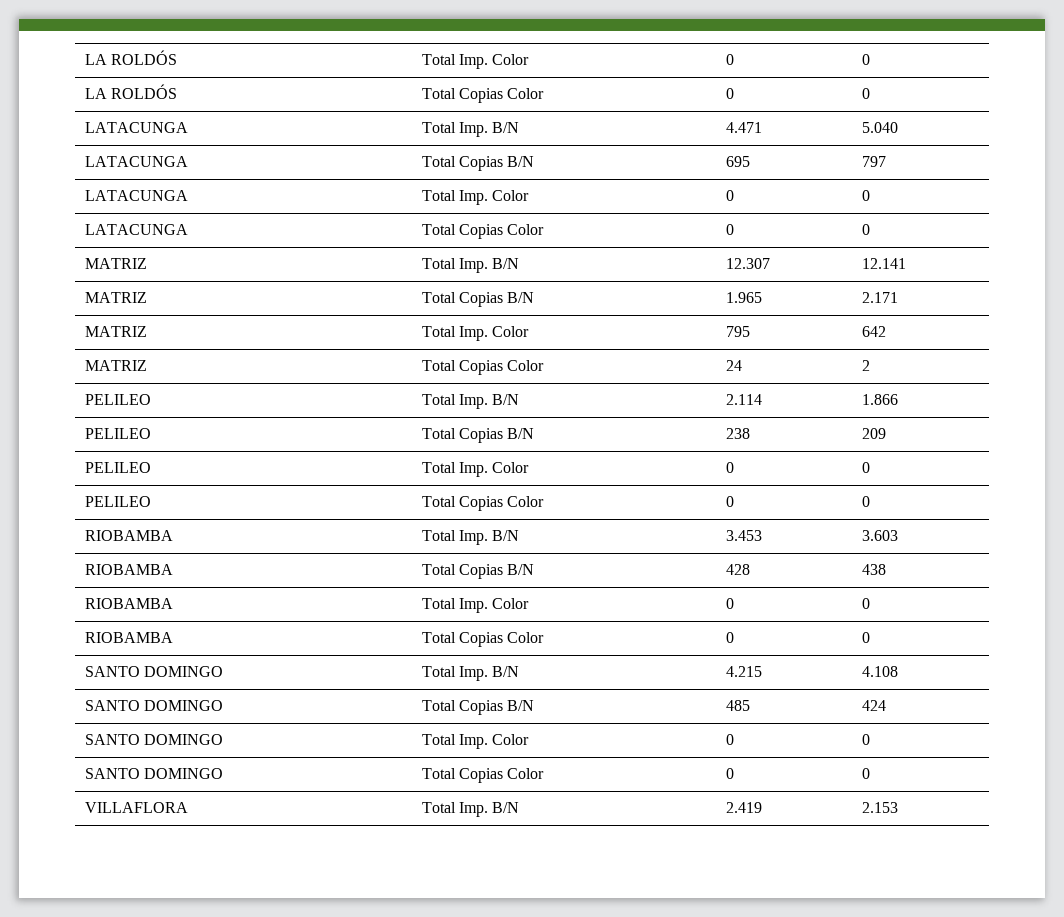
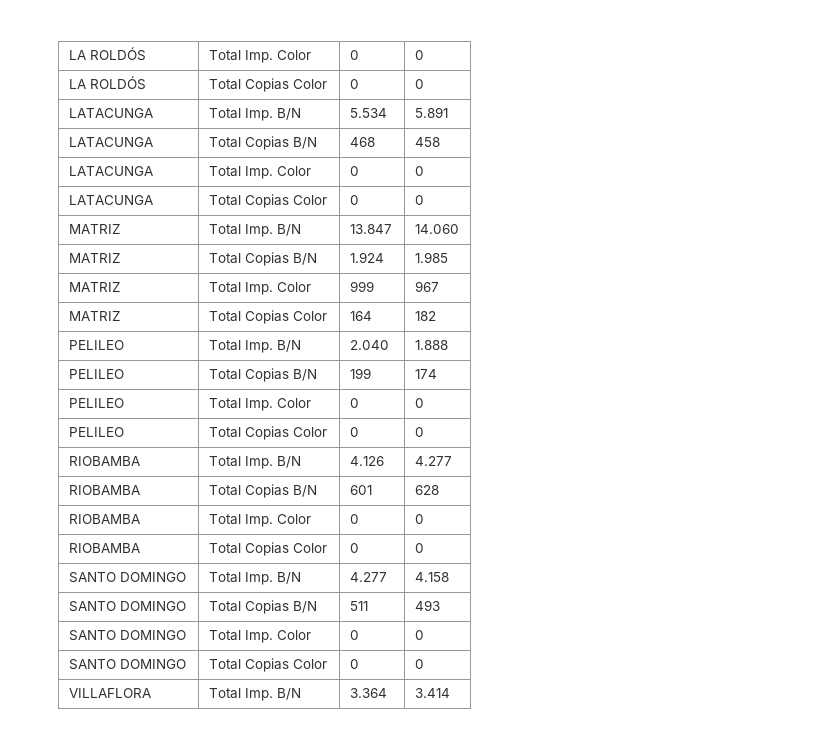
- LATACUNGA | Total Imp. B/N | 4.471 | 5.040
+ LATACUNGA | Total Imp. B/N | 5.534 | 5.891
- LATACUNGA | Total Copias B/N | 695 | 797
+ LATACUNGA | Total Copias B/N | 468 | 458
- MATRIZ | Total Imp. B/N | 12.307 | 12.141
+ MATRIZ | Total Imp. B/N | 13.847 | 14.060
- MATRIZ | Total Copias B/N | 1.965 | 2.171
+ MATRIZ | Total Copias B/N | 1.924 | 1.985
- MATRIZ | Total Imp. Color | 795 | 642
+ MATRIZ | Total Imp. Color | 999 | 967
- MATRIZ | Total Copias Color | 24 | 2
+ MATRIZ | Total Copias Color | 164 | 182
- PELILEO | Total Imp. B/N | 2.114 | 1.866
+ PELILEO | Total Imp. B/N | 2.040 | 1.888
- PELILEO | Total Copias B/N | 238 | 209
+ PELILEO | Total Copias B/N | 199 | 174
- RIOBAMBA | Total Imp. B/N | 3.453 | 3.603
+ RIOBAMBA | Total Imp. B/N | 4.126 | 4.277
- RIOBAMBA | Total Copias B/N | 428 | 438
+ RIOBAMBA | Total Copias B/N | 601 | 628
- SANTO DOMINGO | Total Imp. B/N | 4.215 | 4.108
+ SANTO DOMINGO | Total Imp. B/N | 4.277 | 4.158
- SANTO DOMINGO | Total Copias B/N | 485 | 424
+ SANTO DOMINGO | Total Copias B/N | 511 | 493
- VILLAFLORA | Total Imp. B/N | 2.419 | 2.153
+ VILLAFLORA | Total Imp. B/N | 3.364 | 3.414

